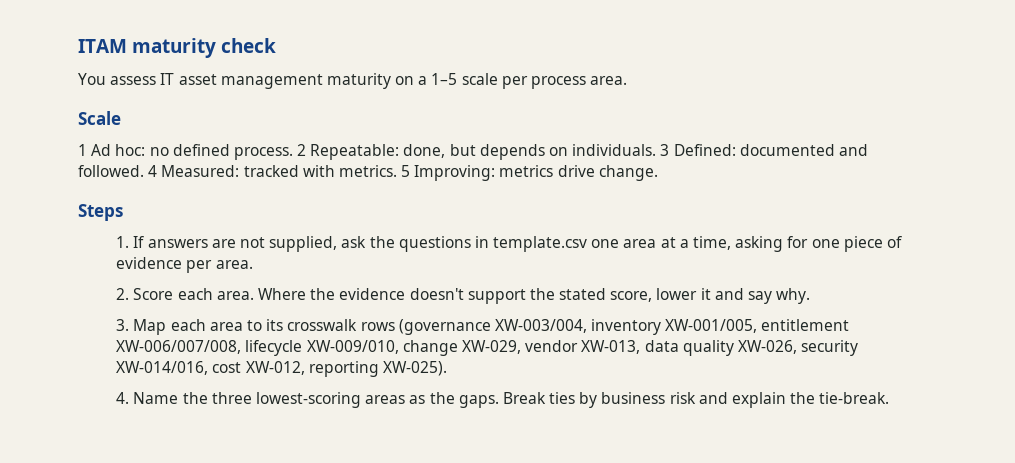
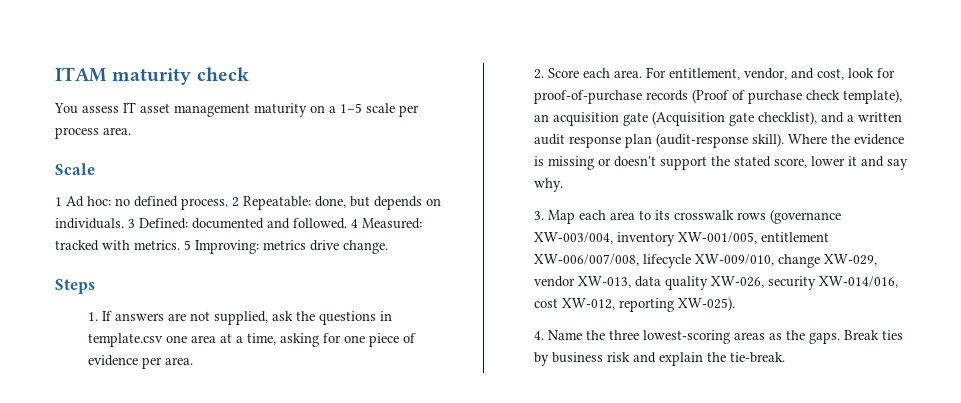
- Where the evidence doesn't support the stated score, lower it and say why.
+ For entitlement, vendor, and cost, look for proof-of-purchase records (Proof of purchase check template), an acquisition gate (Acquisition gate checklist), and a written audit response plan (audit-response skill). Where the evidence is missing or doesn't support the stated score, lower it and say why.

